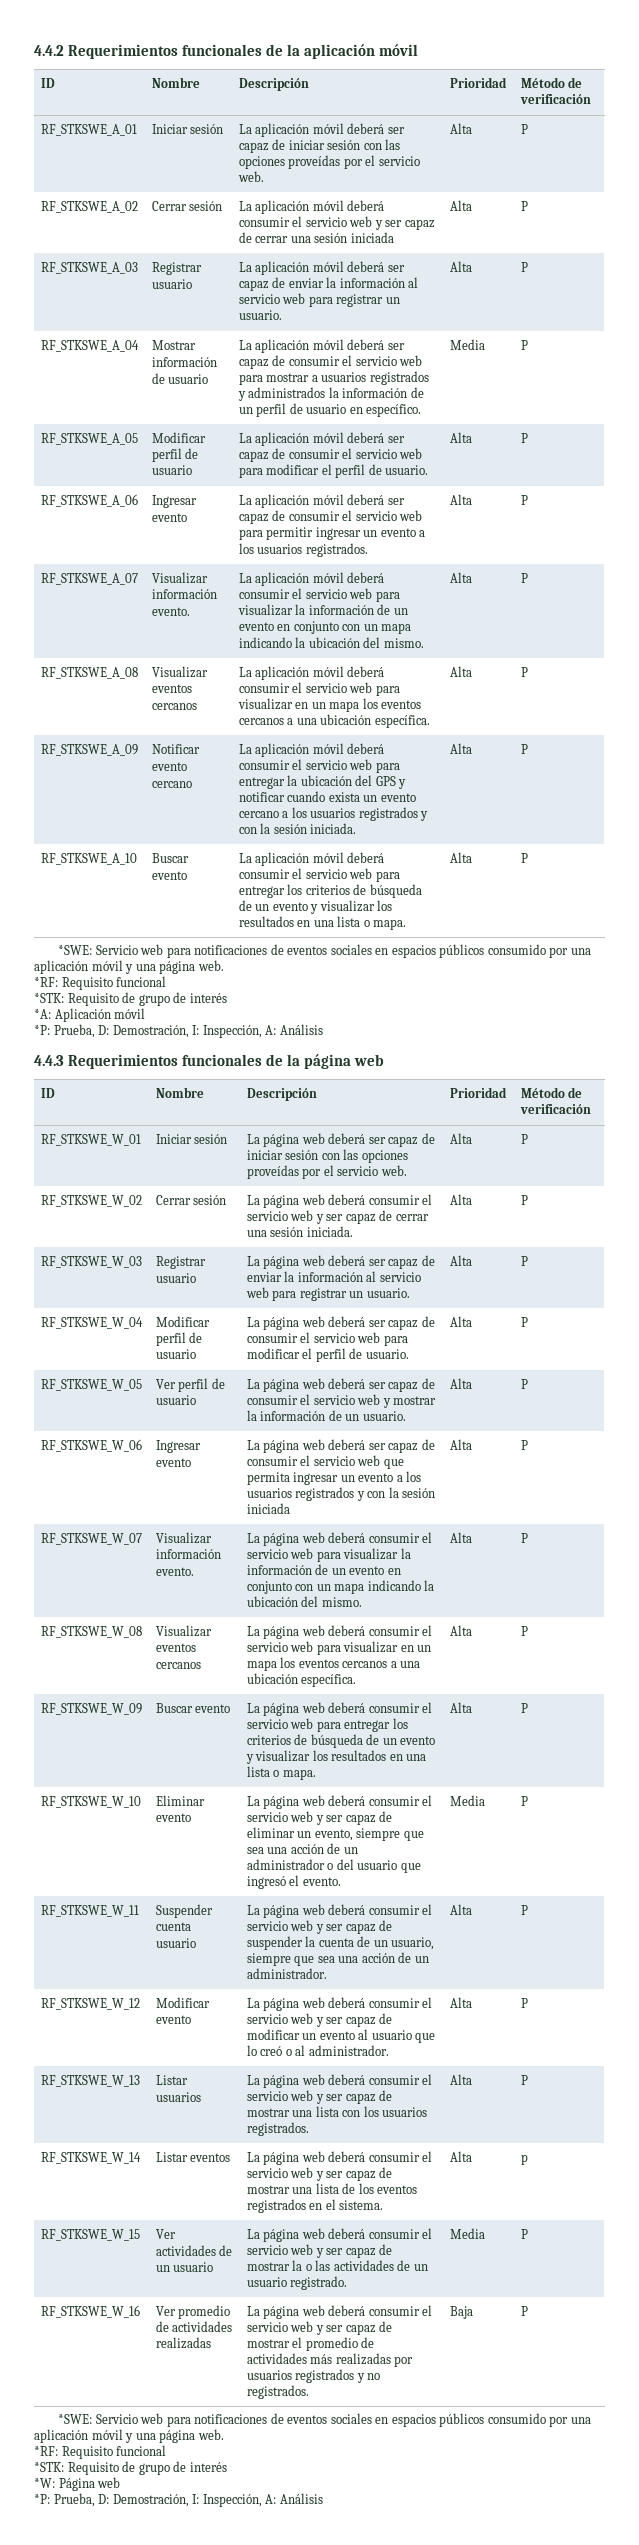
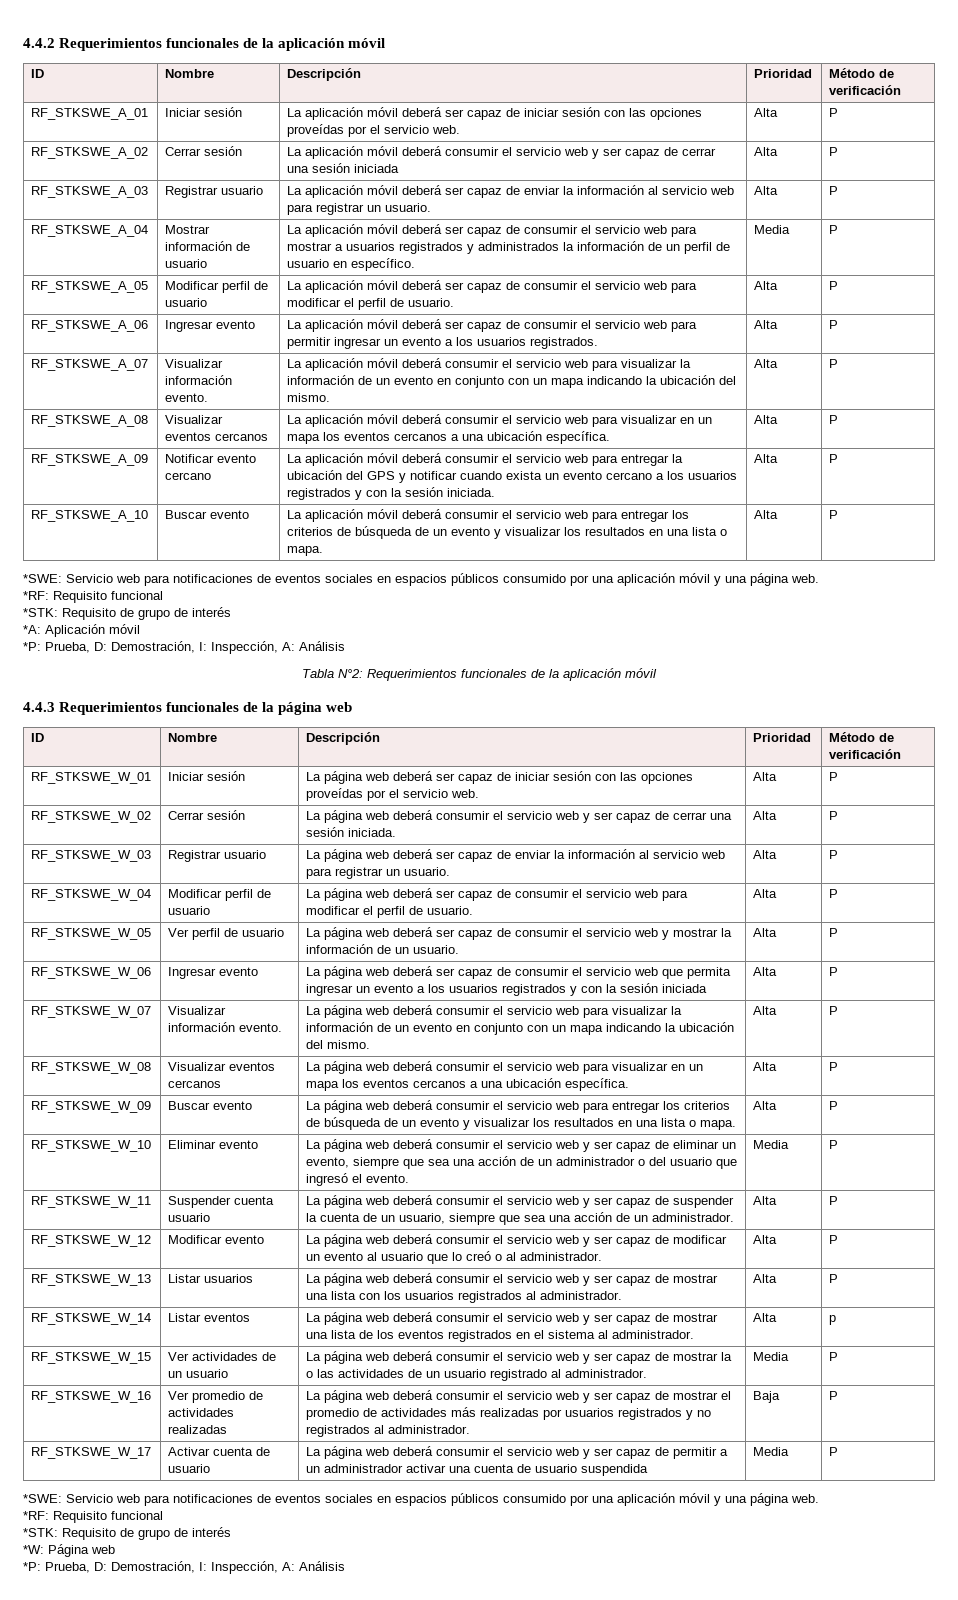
+ Tabla N°2: Requerimientos funcionales de la aplicación móvil
- RF_STKSWE_W_13 | Listar usuarios | La página web deberá consumir el servicio web y ser capaz de mostrar una lista con los usuarios registrados. | Alta | P
+ RF_STKSWE_W_13 | Listar usuarios | La página web deberá consumir el servicio web y ser capaz de mostrar una lista con los usuarios registrados al administrador. | Alta | P
- RF_STKSWE_W_14 | Listar eventos | La página web deberá consumir el servicio web y ser capaz de mostrar una lista de los eventos registrados en el sistema. | Alta | p
+ RF_STKSWE_W_14 | Listar eventos | La página web deberá consumir el servicio web y ser capaz de mostrar una lista de los eventos registrados en el sistema al administrador. | Alta | p
- RF_STKSWE_W_15 | Ver actividades de un usuario | La página web deberá consumir el servicio web y ser capaz de mostrar la o las actividades de un usuario registrado. | Media | P
+ RF_STKSWE_W_15 | Ver actividades de un usuario | La página web deberá consumir el servicio web y ser capaz de mostrar la o las actividades de un usuario registrado al administrador. | Media | P
- RF_STKSWE_W_16 | Ver promedio de actividades realizadas | La página web deberá consumir el servicio web y ser capaz de mostrar el promedio de actividades más realizadas por usuarios registrados y no registrados. | Baja | P
+ RF_STKSWE_W_16 | Ver promedio de actividades realizadas | La página web deberá consumir el servicio web y ser capaz de mostrar el promedio de actividades más realizadas por usuarios registrados y no registrados al administrador. | Baja | P
+ RF_STKSWE_W_17 | Activar cuenta de usuario | La página web deberá consumir el servicio web y ser capaz de permitir a un administrador activar una cuenta de usuario suspendida | Media | P

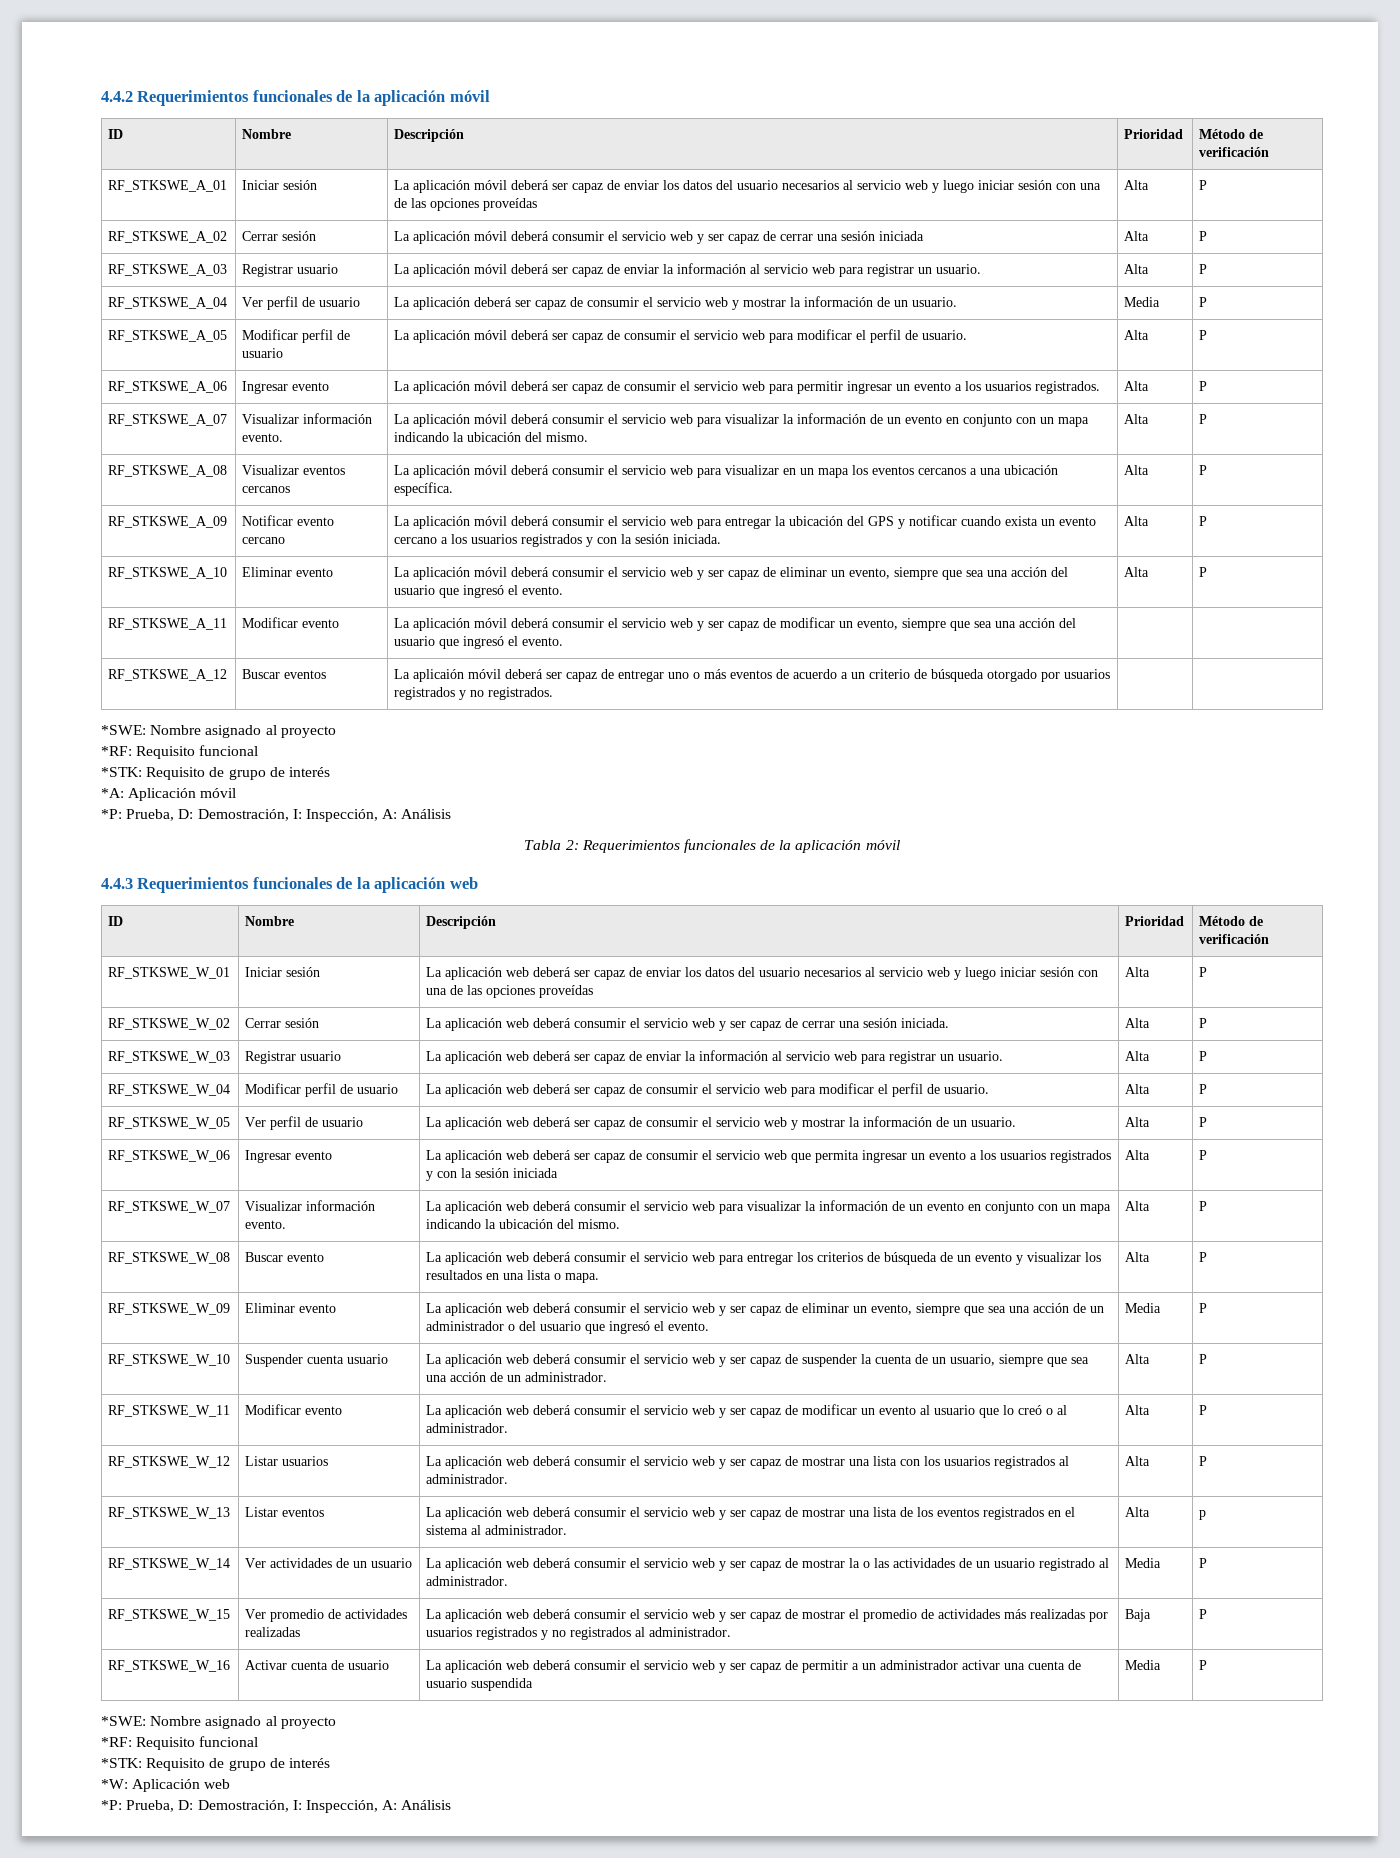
- RF_STKSWE_A_01 | Iniciar sesión | La aplicación móvil deberá ser capaz de iniciar sesión con las opciones proveídas por el servicio web. | Alta | P
+ RF_STKSWE_A_01 | Iniciar sesión | La aplicación móvil deberá ser capaz de enviar los datos del usuario necesarios al servicio web y luego iniciar sesión con una de las opciones proveídas | Alta | P
- RF_STKSWE_A_04 | Mostrar información de usuario | La aplicación móvil deberá ser capaz de consumir el servicio web para mostrar a usuarios registrados y administrados la información de un perfil de usuario en específico. | Media | P
+ RF_STKSWE_A_04 | Ver perfil de usuario | La aplicación deberá ser capaz de consumir el servicio web y mostrar la información de un usuario. | Media | P
- RF_STKSWE_A_10 | Buscar evento | La aplicación móvil deberá consumir el servicio web para entregar los criterios de búsqueda de un evento y visualizar los resultados en una lista o mapa. | Alta | P
- *SWE: Servicio web para notificaciones de eventos sociales en espacios públicos consumido por una aplicación móvil y una página web.
+ RF_STKSWE_A_10 | Eliminar evento | La aplicación móvil deberá consumir el servicio web y ser capaz de eliminar un evento, siempre que sea una acción del usuario que ingresó el evento. | Alta | P
+ RF_STKSWE_A_11 | Modificar evento | La aplicación móvil deberá consumir el servicio web y ser capaz de modificar un evento, siempre que sea una acción del usuario que ingresó el evento. | |
+ RF_STKSWE_A_12 | Buscar eventos | La aplicaión móvil deberá ser capaz de entregar uno o más eventos de acuerdo a un criterio de búsqueda otorgado por usuarios registrados y no registrados. | |
+ *SWE: Nombre asignado al proyecto
- Tabla N°2: Requerimientos funcionales de la aplicación móvil
+ Tabla 2: Requerimientos funcionales de la aplicación móvil
- 4.4.3 Requerimientos funcionales de la página web
+ 4.4.3 Requerimientos funcionales de la aplicación web
- RF_STKSWE_W_01 | Iniciar sesión | La página web deberá ser capaz de iniciar sesión con las opciones proveídas por el servicio web. | Alta | P
+ RF_STKSWE_W_01 | Iniciar sesión | La aplicación web deberá ser capaz de enviar los datos del usuario necesarios al servicio web y luego iniciar sesión con una de las opciones proveídas | Alta | P
- RF_STKSWE_W_02 | Cerrar sesión | La página web deberá consumir el servicio web y ser capaz de cerrar una sesión iniciada. | Alta | P
+ RF_STKSWE_W_02 | Cerrar sesión | La aplicación web deberá consumir el servicio web y ser capaz de cerrar una sesión iniciada. | Alta | P
- RF_STKSWE_W_03 | Registrar usuario | La página web deberá ser capaz de enviar la información al servicio web para registrar un usuario. | Alta | P
+ RF_STKSWE_W_03 | Registrar usuario | La aplicación web deberá ser capaz de enviar la información al servicio web para registrar un usuario. | Alta | P
- RF_STKSWE_W_04 | Modificar perfil de usuario | La página web deberá ser capaz de consumir el servicio web para modificar el perfil de usuario. | Alta | P
+ RF_STKSWE_W_04 | Modificar perfil de usuario | La aplicación web deberá ser capaz de consumir el servicio web para modificar el perfil de usuario. | Alta | P
- RF_STKSWE_W_05 | Ver perfil de usuario | La página web deberá ser capaz de consumir el servicio web y mostrar la información de un usuario. | Alta | P
+ RF_STKSWE_W_05 | Ver perfil de usuario | La aplicación web deberá ser capaz de consumir el servicio web y mostrar la información de un usuario. | Alta | P
- RF_STKSWE_W_06 | Ingresar evento | La página web deberá ser capaz de consumir el servicio web que permita ingresar un evento a los usuarios registrados y con la sesión iniciada | Alta | P
+ RF_STKSWE_W_06 | Ingresar evento | La aplicación web deberá ser capaz de consumir el servicio web que permita ingresar un evento a los usuarios registrados y con la sesión iniciada | Alta | P
- RF_STKSWE_W_07 | Visualizar información evento. | La página web deberá consumir el servicio web para visualizar la información de un evento en conjunto con un mapa indicando la ubicación del mismo. | Alta | P
+ RF_STKSWE_W_07 | Visualizar información evento. | La aplicación web deberá consumir el servicio web para visualizar la información de un evento en conjunto con un mapa indicando la ubicación del mismo. | Alta | P
- RF_STKSWE_W_08 | Visualizar eventos cercanos | La página web deberá consumir el servicio web para visualizar en un mapa los eventos cercanos a una ubicación específica. | Alta | P
- RF_STKSWE_W_09 | Buscar evento | La página web deberá consumir el servicio web para entregar los criterios de búsqueda de un evento y visualizar los resultados en una lista o mapa. | Alta | P
+ RF_STKSWE_W_08 | Buscar evento | La aplicación web deberá consumir el servicio web para entregar los criterios de búsqueda de un evento y visualizar los resultados en una lista o mapa. | Alta | P
- RF_STKSWE_W_10 | Eliminar evento | La página web deberá consumir el servicio web y ser capaz de eliminar un evento, siempre que sea una acción de un administrador o del usuario que ingresó el evento. | Media | P
+ RF_STKSWE_W_09 | Eliminar evento | La aplicación web deberá consumir el servicio web y ser capaz de eliminar un evento, siempre que sea una acción de un administrador o del usuario que ingresó el evento. | Media | P
- RF_STKSWE_W_11 | Suspender cuenta usuario | La página web deberá consumir el servicio web y ser capaz de suspender la cuenta de un usuario, siempre que sea una acción de un administrador. | Alta | P
+ RF_STKSWE_W_10 | Suspender cuenta usuario | La aplicación web deberá consumir el servicio web y ser capaz de suspender la cuenta de un usuario, siempre que sea una acción de un administrador. | Alta | P
- RF_STKSWE_W_12 | Modificar evento | La página web deberá consumir el servicio web y ser capaz de modificar un evento al usuario que lo creó o al administrador. | Alta | P
+ RF_STKSWE_W_11 | Modificar evento | La aplicación web deberá consumir el servicio web y ser capaz de modificar un evento al usuario que lo creó o al administrador. | Alta | P
- RF_STKSWE_W_13 | Listar usuarios | La página web deberá consumir el servicio web y ser capaz de mostrar una lista con los usuarios registrados al administrador. | Alta | P
+ RF_STKSWE_W_12 | Listar usuarios | La aplicación web deberá consumir el servicio web y ser capaz de mostrar una lista con los usuarios registrados al administrador. | Alta | P
- RF_STKSWE_W_14 | Listar eventos | La página web deberá consumir el servicio web y ser capaz de mostrar una lista de los eventos registrados en el sistema al administrador. | Alta | p
+ RF_STKSWE_W_13 | Listar eventos | La aplicación web deberá consumir el servicio web y ser capaz de mostrar una lista de los eventos registrados en el sistema al administrador. | Alta | p
- RF_STKSWE_W_15 | Ver actividades de un usuario | La página web deberá consumir el servicio web y ser capaz de mostrar la o las actividades de un usuario registrado al administrador. | Media | P
+ RF_STKSWE_W_14 | Ver actividades de un usuario | La aplicación web deberá consumir el servicio web y ser capaz de mostrar la o las actividades de un usuario registrado al administrador. | Media | P
- RF_STKSWE_W_16 | Ver promedio de actividades realizadas | La página web deberá consumir el servicio web y ser capaz de mostrar el promedio de actividades más realizadas por usuarios registrados y no registrados al administrador. | Baja | P
+ RF_STKSWE_W_15 | Ver promedio de actividades realizadas | La aplicación web deberá consumir el servicio web y ser capaz de mostrar el promedio de actividades más realizadas por usuarios registrados y no registrados al administrador. | Baja | P
- RF_STKSWE_W_17 | Activar cuenta de usuario | La página web deberá consumir el servicio web y ser capaz de permitir a un administrador activar una cuenta de usuario suspendida | Media | P
- *SWE: Servicio web para notificaciones de eventos sociales en espacios públicos consumido por una aplicación móvil y una página web.
+ RF_STKSWE_W_16 | Activar cuenta de usuario | La aplicación web deberá consumir el servicio web y ser capaz de permitir a un administrador activar una cuenta de usuario suspendida | Media | P
+ *SWE: Nombre asignado al proyecto
- *W: Página web
+ *W: Aplicación web

